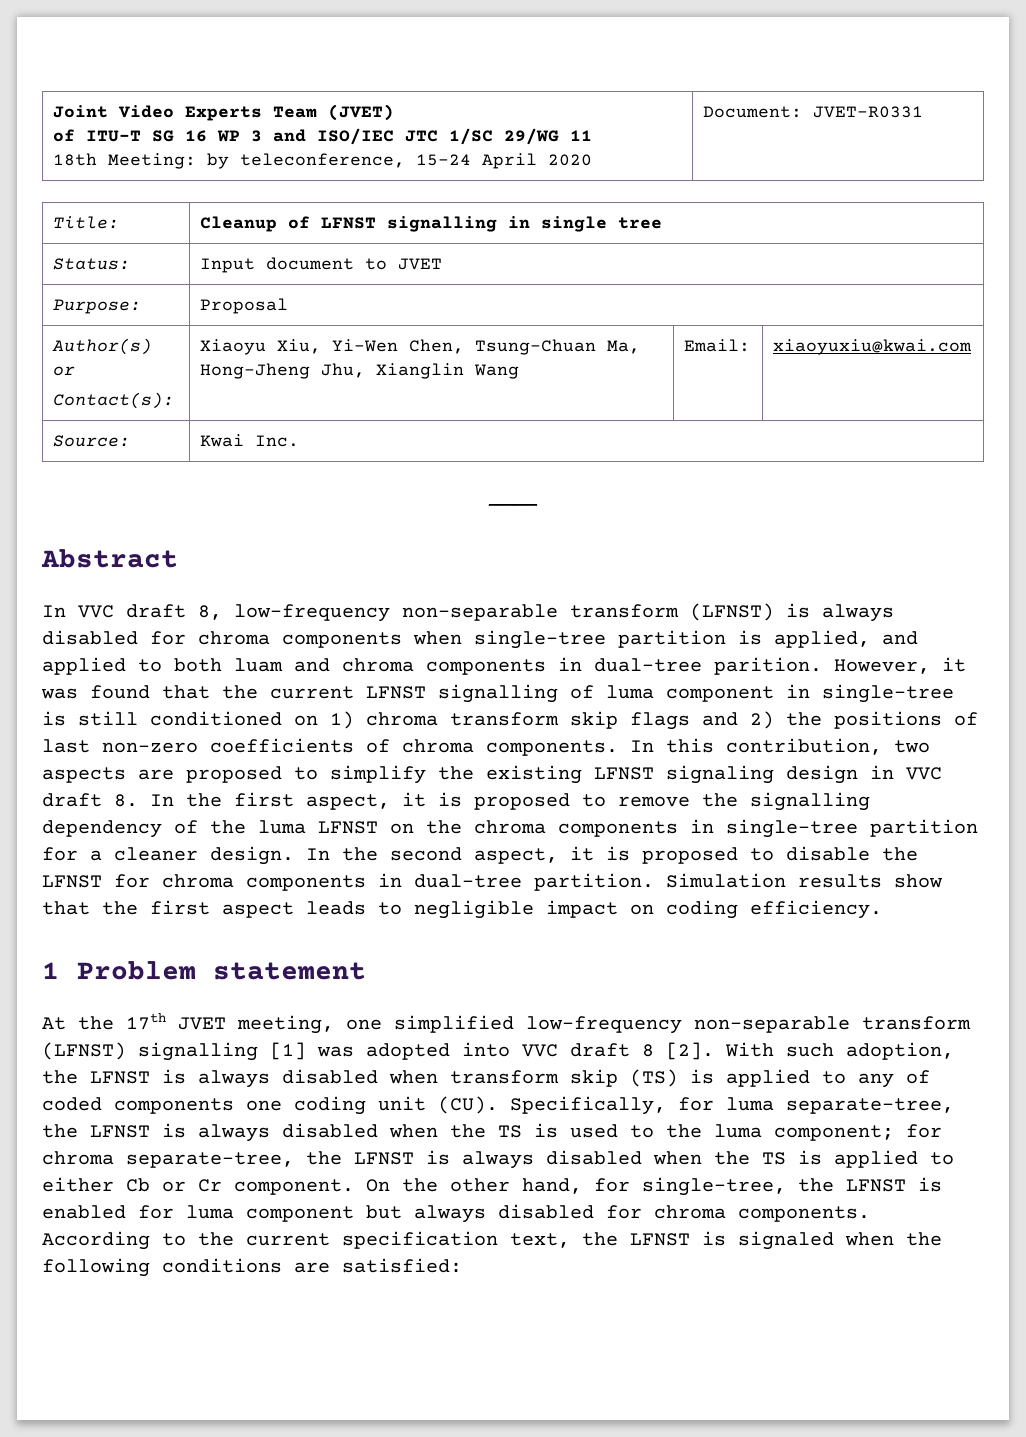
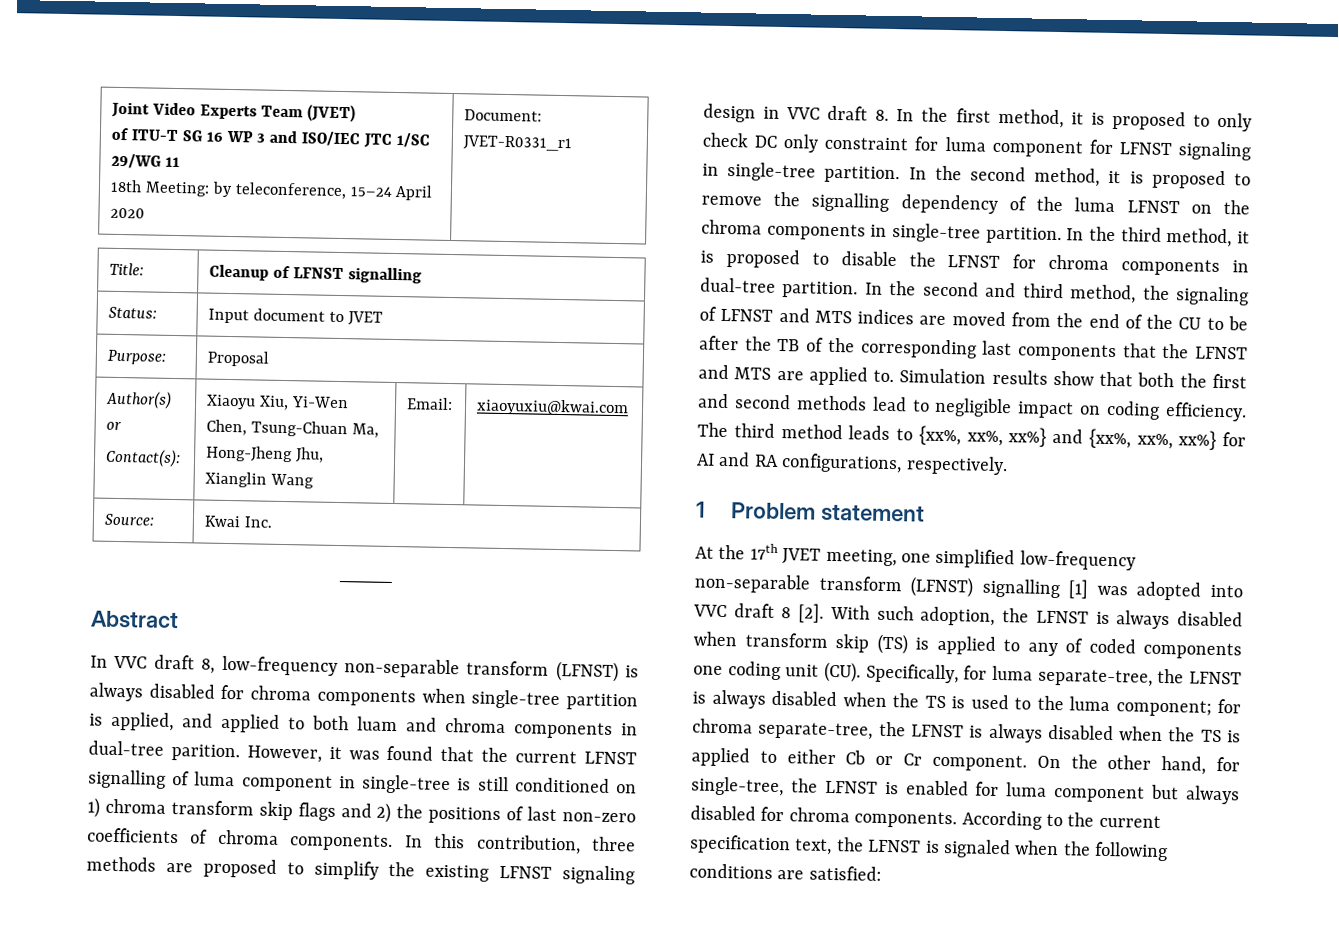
  Joint Video Experts Team (JVET)
  of ITU-T SG 16 WP 3 and ISO/IEC JTC 1/SC 29/WG 11
- 18th Meeting: by teleconference, 15–24 April 2020 | Document: JVET-R0331
+ 18th Meeting: by teleconference, 15–24 April 2020 | Document: JVET-R0331_r1
- Title: | Cleanup of LFNST signalling in single tree
+ Title: | Cleanup of LFNST signalling
- In this contribution, two aspects are proposed to simplify the existing LFNST signaling design in VVC draft 8. In the first aspect, it is proposed to remove the signalling dependency of the luma LFNST on the chroma components in single-tree partition for a cleaner design. In the second aspect, it is proposed to disable the LFNST for chroma components in dual-tree partition.
+ In this contribution, three methods are proposed to simplify the existing LFNST signaling design in VVC draft 8. In the first method, it is proposed to only check DC only constraint for luma component for LFNST signaling in single-tree partition. In the second method, it is proposed to remove the signalling dependency of the luma LFNST on the chroma components in single-tree partition. In the third method, it is proposed to disable the LFNST for chroma components in dual-tree partition.
+ In the second and third method, the signaling of LFNST and MTS indices are moved from the end of the CU to be after the TB of the corresponding last components that the LFNST and MTS are applied to.
- Simulation results show that the first aspect leads to negligible impact on coding efficiency.
+ Simulation results show that both the first and second methods lead to negligible impact on coding efficiency. The third method leads to {xx%, xx%, xx%} and {xx%, xx%, xx%} for AI and RA configurations, respectively.

